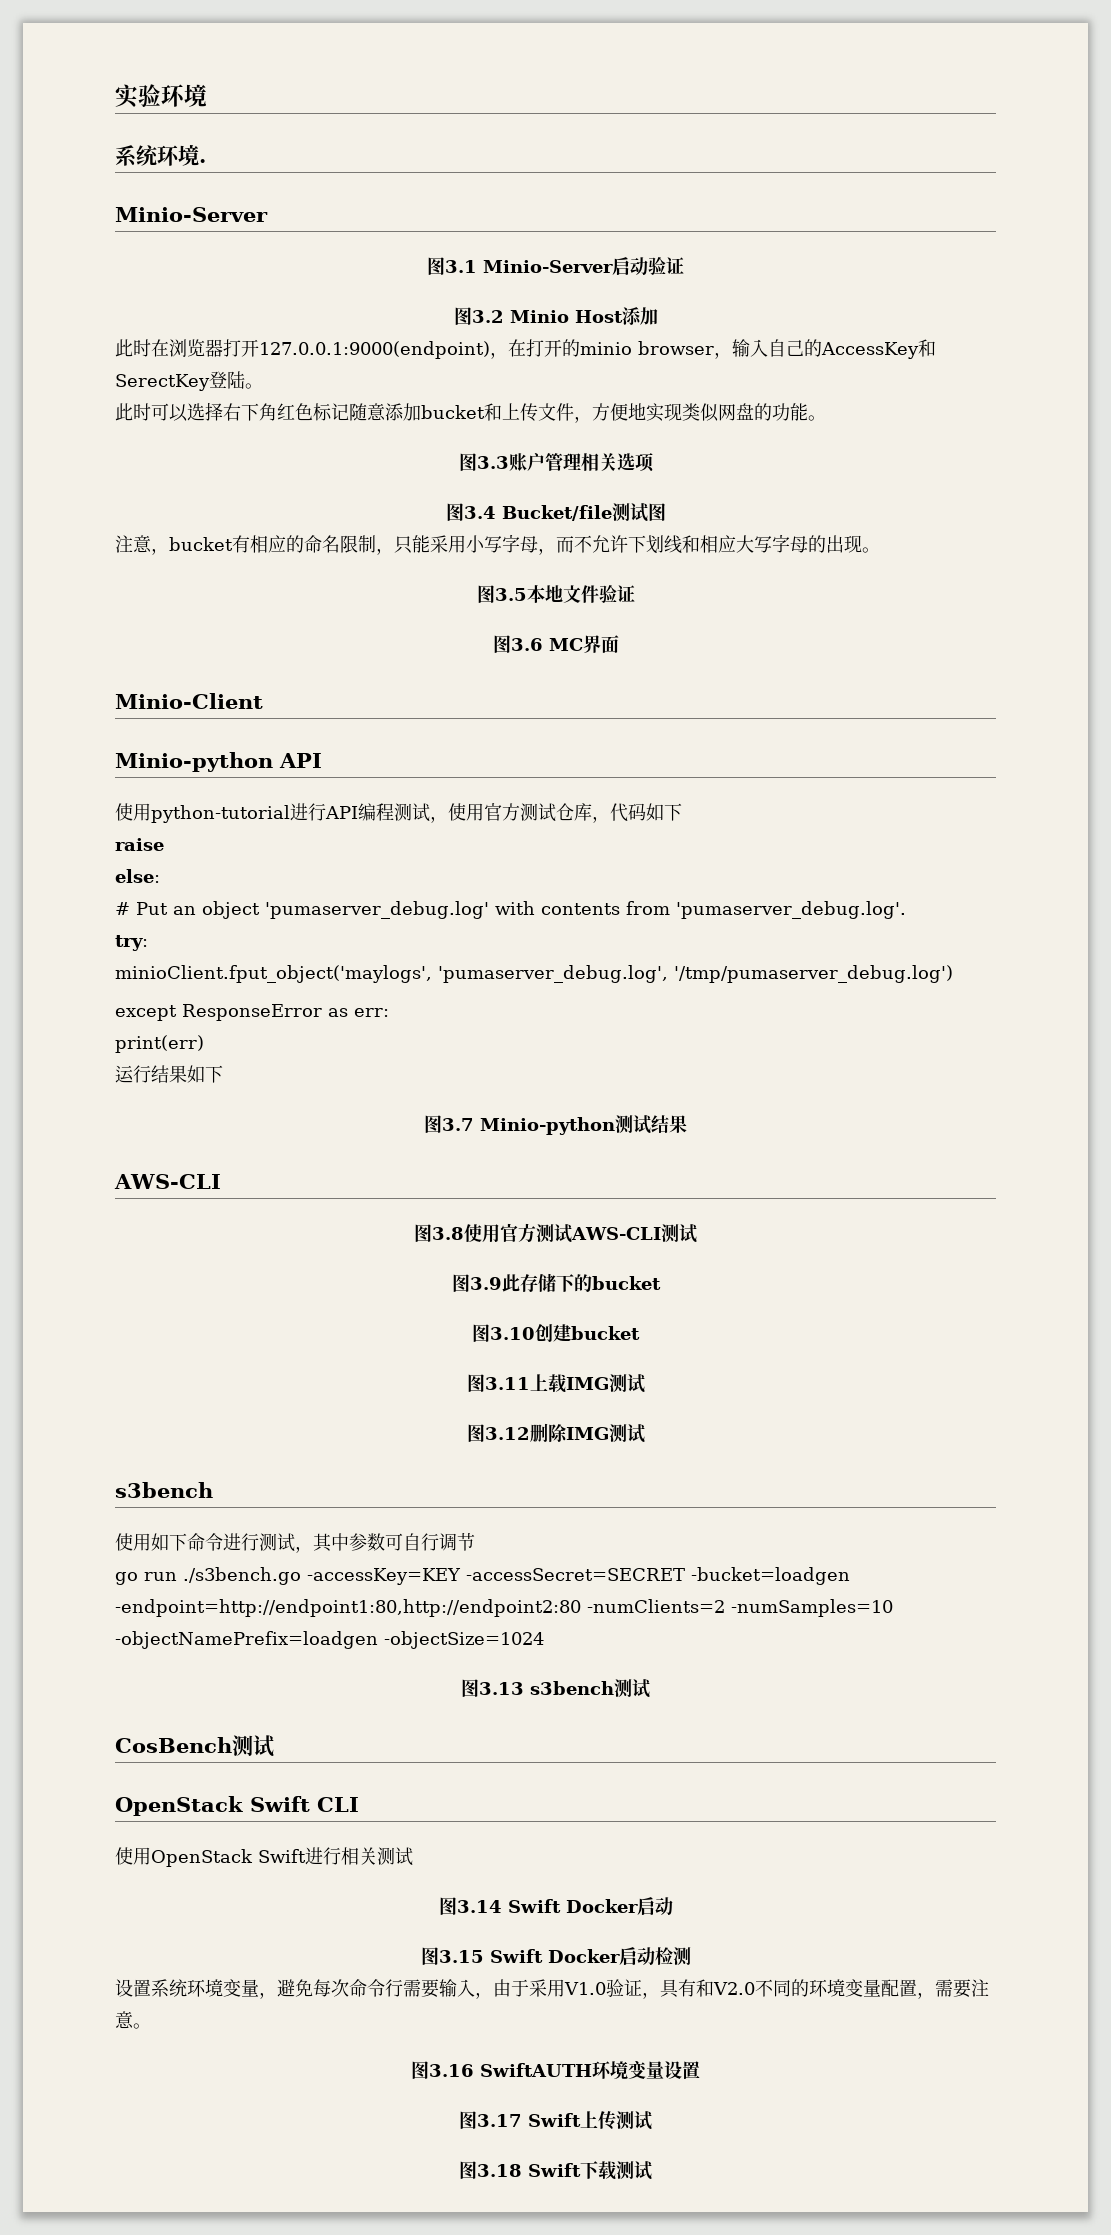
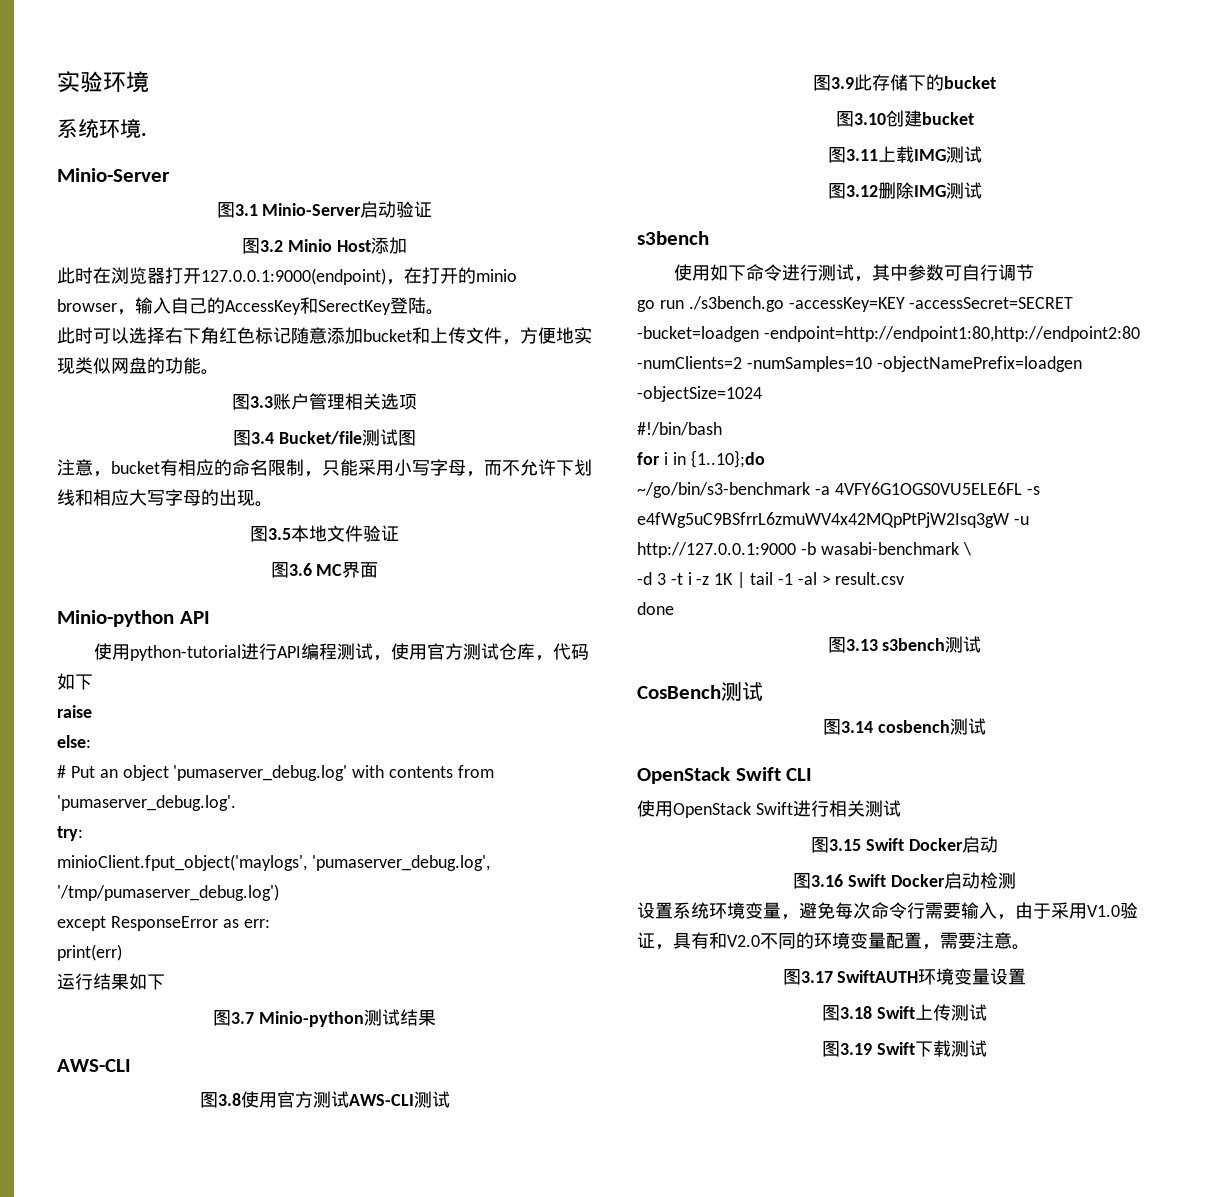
- Minio-Client
+ #!/bin/bash
+ for i in {1..10};do
+ ~/go/bin/s3-benchmark -a 4VFY6G1OGS0VU5ELE6FL -s e4fWg5uC9BSfrrL6zmuWV4x42MQpPtPjW2Isq3gW -u http://127.0.0.1:9000 -b wasabi-benchmark \
+ -d 3 -t i -z 1K | tail -1 -al > result.csv
+ done
+ 图3.14 cosbench测试
- 图3.14 Swift Docker启动
+ 图3.15 Swift Docker启动
- 图3.15 Swift Docker启动检测
+ 图3.16 Swift Docker启动检测
- 图3.16 SwiftAUTH环境变量设置
+ 图3.17 SwiftAUTH环境变量设置
- 图3.17 Swift上传测试
+ 图3.18 Swift上传测试
- 图3.18 Swift下载测试
+ 图3.19 Swift下载测试

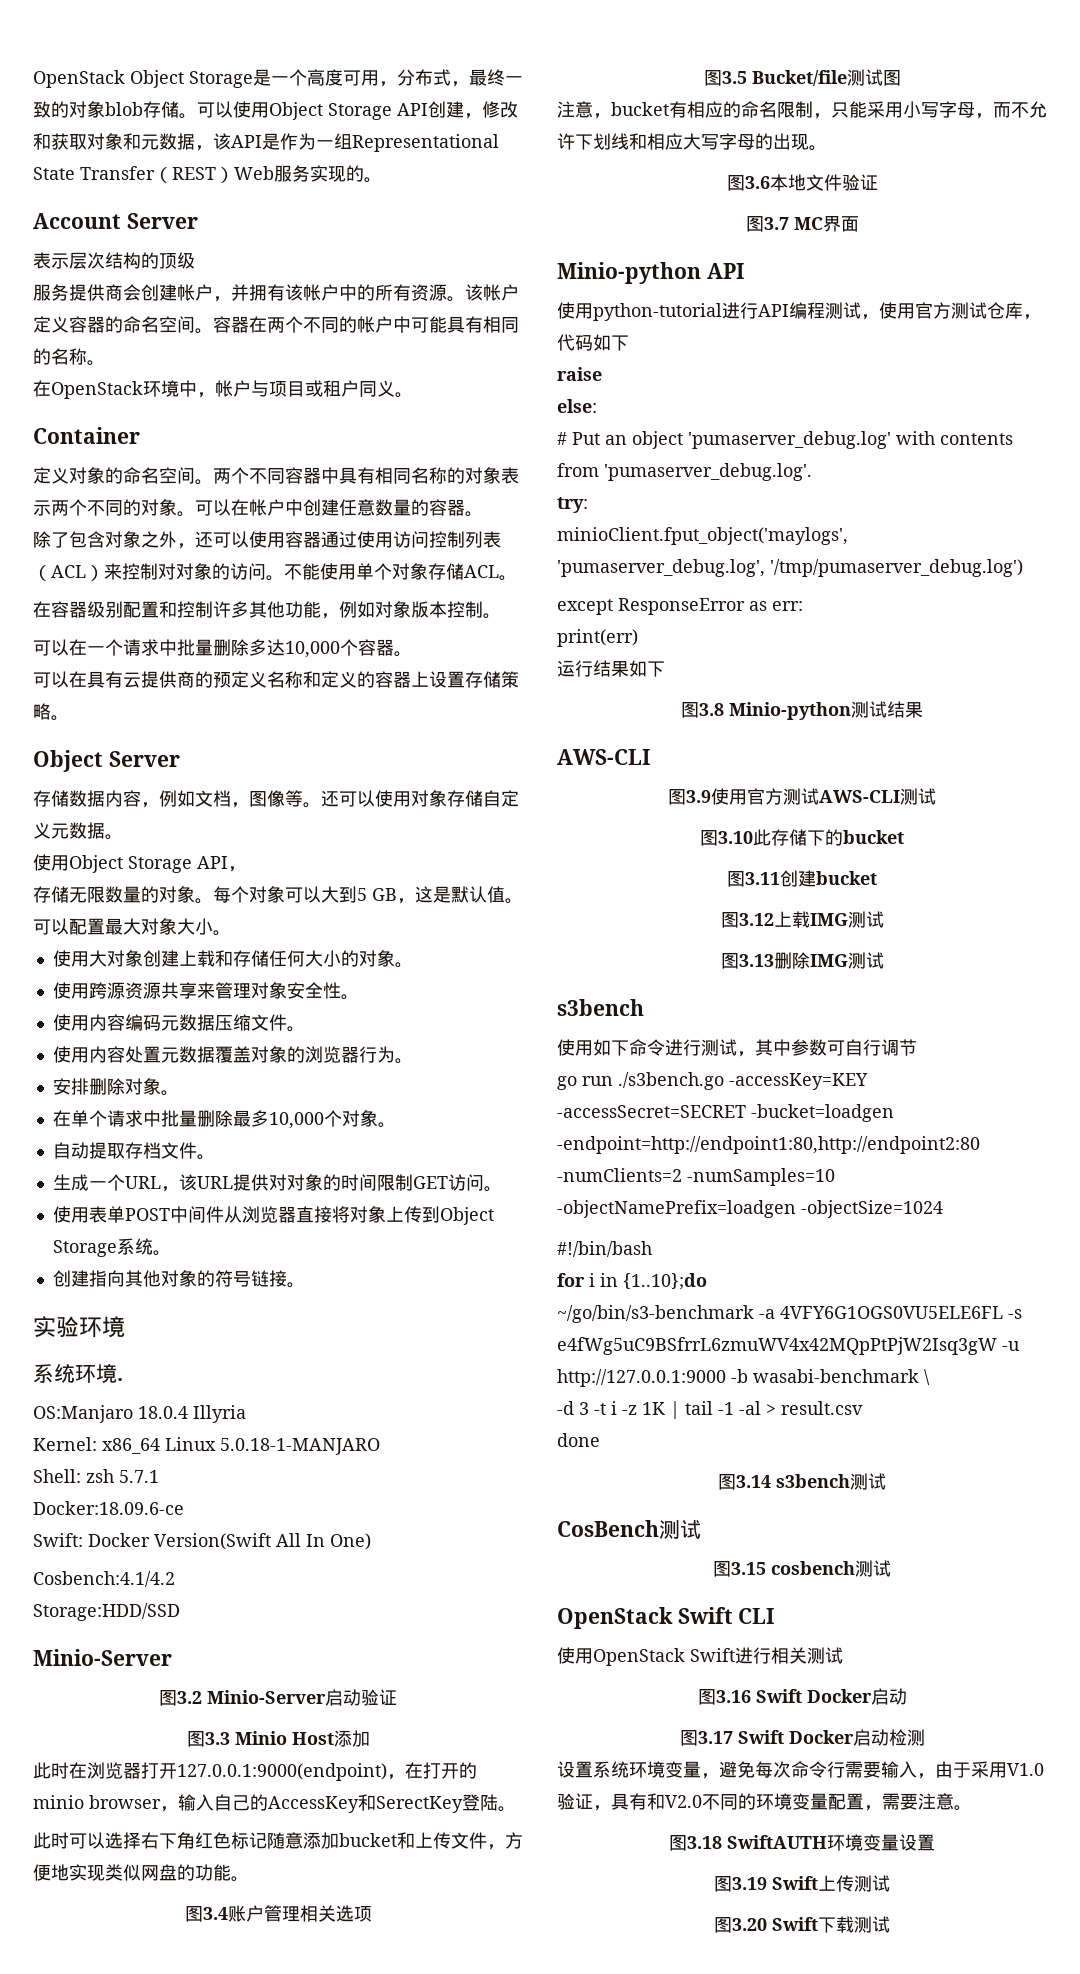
+ OpenStack Object Storage是一个高度可用，分布式，最终一致的对象blob存储。可以使用Object Storage API创建，修改和获取对象和元数据，该API是作为一组Representational State Transfer（REST）Web服务实现的。
+ Account Server
+ 表示层次结构的顶级
+ 服务提供商会创建帐户，并拥有该帐户中的所有资源。该帐户定义容器的命名空间。容器在两个不同的帐户中可能具有相同的名称。
+ 在OpenStack环境中，帐户与项目或租户同义。
+ Container
+ 定义对象的命名空间。两个不同容器中具有相同名称的对象表示两个不同的对象。可以在帐户中创建任意数量的容器。
+ 除了包含对象之外，还可以使用容器通过使用访问控制列表（ACL）来控制对对象的访问。不能使用单个对象存储ACL。
+ 在容器级别配置和控制许多其他功能，例如对象版本控制。
+ 可以在一个请求中批量删除多达10,000个容器。
+ 可以在具有云提供商的预定义名称和定义的容器上设置存储策略。
+ Object Server
+ 存储数据内容，例如文档，图像等。还可以使用对象存储自定义元数据。
+ 使用Object Storage API，
+ 存储无限数量的对象。每个对象可以大到5 GB，这是默认值。可以配置最大对象大小。
+ 使用大对象创建上载和存储任何大小的对象。
+ 使用跨源资源共享来管理对象安全性。
+ 使用内容编码元数据压缩文件。
+ 使用内容处置元数据覆盖对象的浏览器行为。
+ 安排删除对象。
+ 在单个请求中批量删除最多10,000个对象。
+ 自动提取存档文件。
+ 生成一个URL，该URL提供对对象的时间限制GET访问。
+ 使用表单POST中间件从浏览器直接将对象上传到Object Storage系统。
+ 创建指向其他对象的符号链接。
+ OS:Manjaro 18.0.4 Illyria
+ Kernel: x86_64 Linux 5.0.18-1-MANJARO
+ Shell: zsh 5.7.1
+ Docker:18.09.6-ce
+ Swift: Docker Version(Swift All In One)
+ Cosbench:4.1/4.2
+ Storage:HDD/SSD
- 图3.1 Minio-Server启动验证
+ 图3.2 Minio-Server启动验证
- 图3.2 Minio Host添加
+ 图3.3 Minio Host添加
- 图3.3账户管理相关选项
+ 图3.4账户管理相关选项
- 图3.4 Bucket/file测试图
+ 图3.5 Bucket/file测试图
- 图3.5本地文件验证
+ 图3.6本地文件验证
- 图3.6 MC界面
+ 图3.7 MC界面
- 图3.7 Minio-python测试结果
+ 图3.8 Minio-python测试结果
- 图3.8使用官方测试AWS-CLI测试
+ 图3.9使用官方测试AWS-CLI测试
- 图3.9此存储下的bucket
+ 图3.10此存储下的bucket
- 图3.10创建bucket
+ 图3.11创建bucket
- 图3.11上载IMG测试
+ 图3.12上载IMG测试
- 图3.12删除IMG测试
+ 图3.13删除IMG测试
- 图3.13 s3bench测试
+ 图3.14 s3bench测试
- 图3.14 cosbench测试
+ 图3.15 cosbench测试
- 图3.15 Swift Docker启动
+ 图3.16 Swift Docker启动
- 图3.16 Swift Docker启动检测
+ 图3.17 Swift Docker启动检测
- 图3.17 SwiftAUTH环境变量设置
+ 图3.18 SwiftAUTH环境变量设置
- 图3.18 Swift上传测试
+ 图3.19 Swift上传测试
- 图3.19 Swift下载测试
+ 图3.20 Swift下载测试

